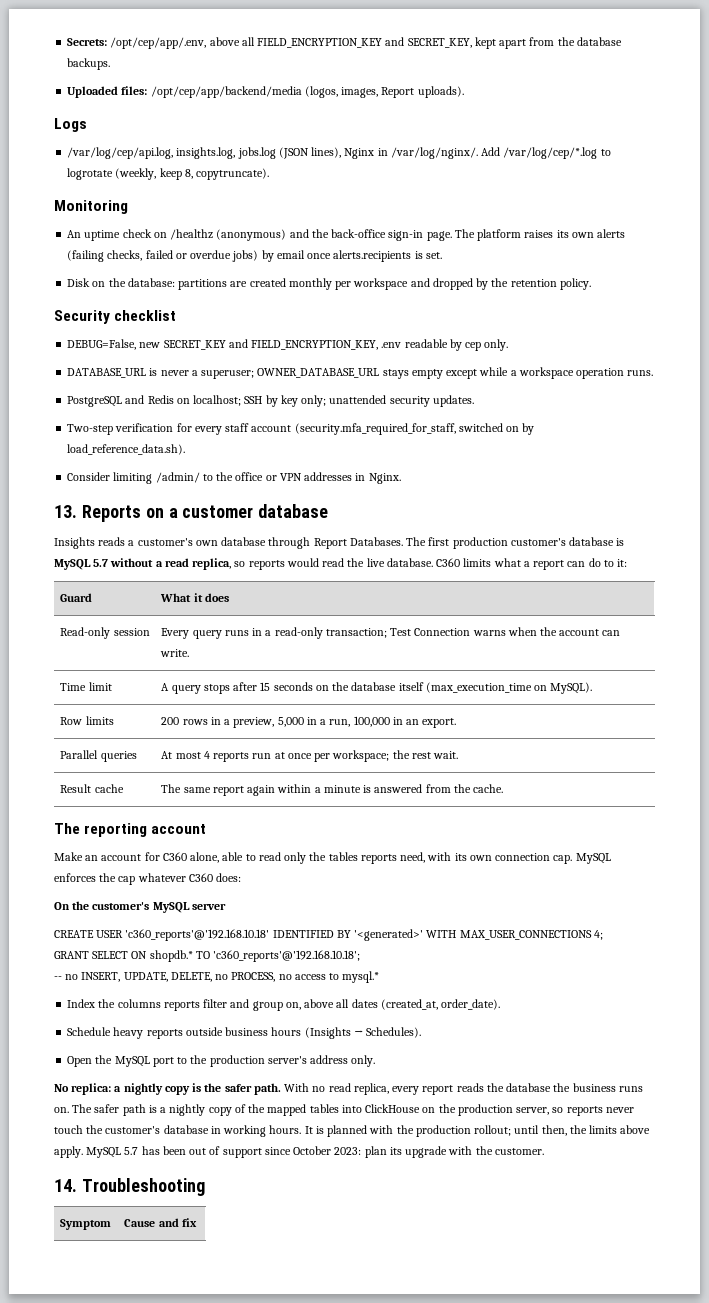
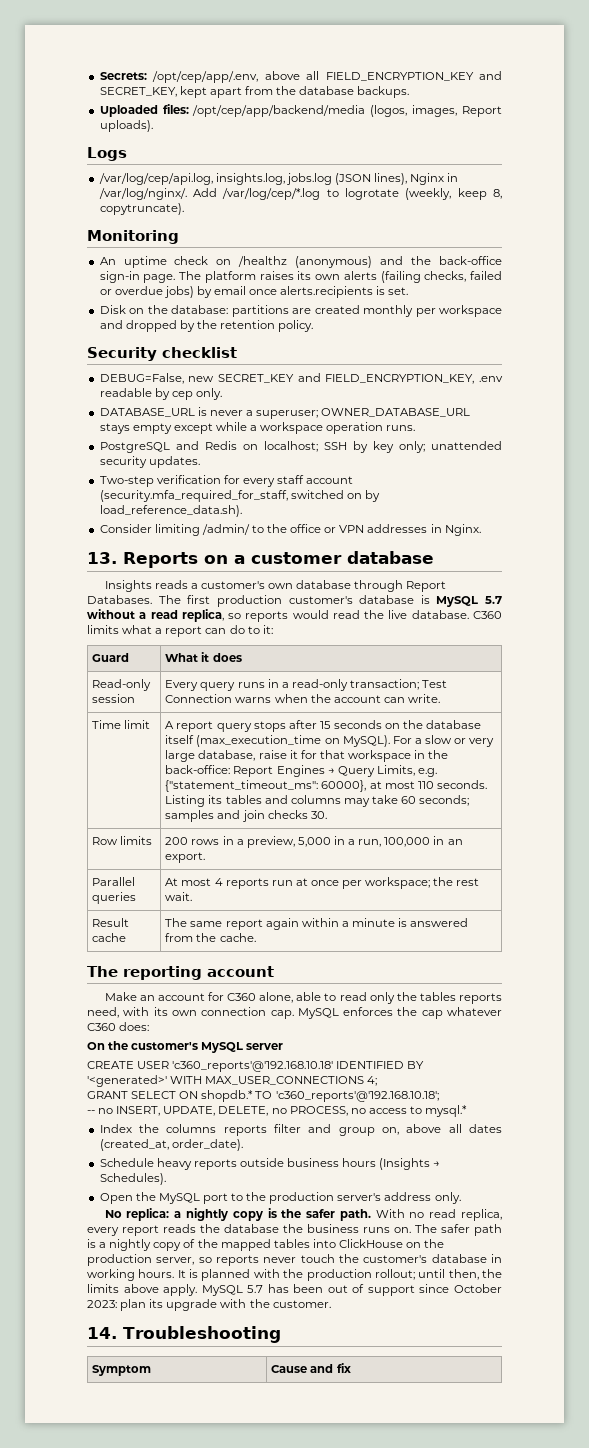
- A query stops after 15 seconds on the database itself (max_execution_time on MySQL).
+ A report query stops after 15 seconds on the database itself (max_execution_time on MySQL). For a slow or very large database, raise it for that workspace in the back-office: Report Engines → Query Limits, e.g. {"statement_timeout_ms": 60000}, at most 110 seconds. Listing its tables and columns may take 60 seconds; samples and join checks 30.

